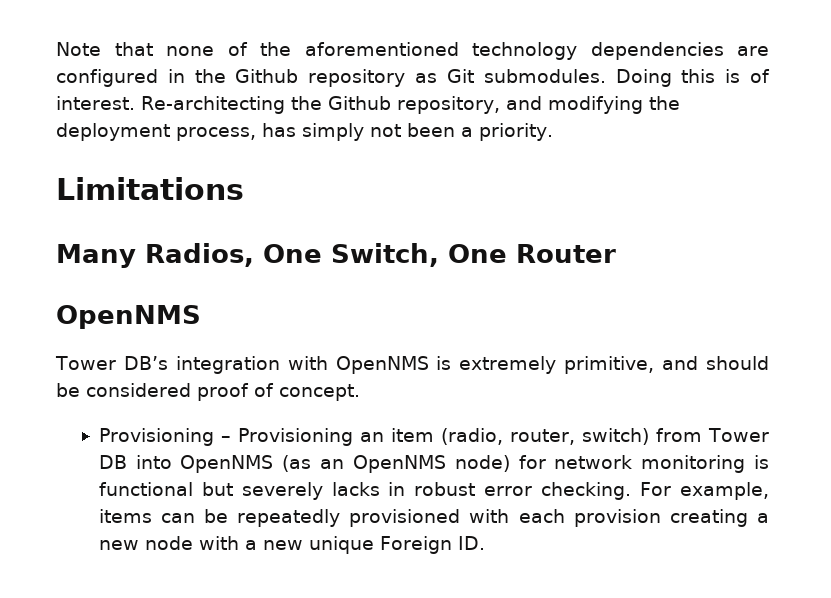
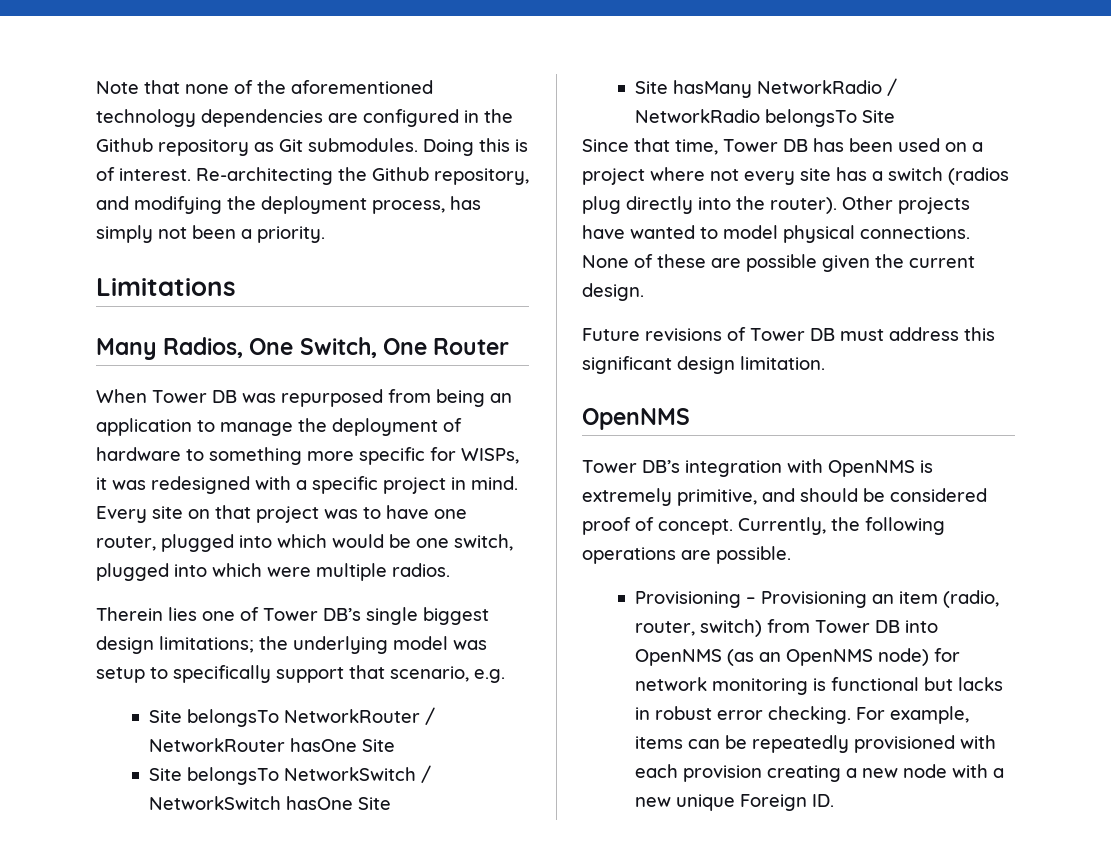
+ When Tower DB was repurposed from being an application to manage the deployment of hardware to something more specific for WISPs, it was redesigned with a specific project in mind. Every site on that project was to have one router, plugged into which would be one switch, plugged into which were multiple radios.
+ Therein lies one of Tower DB’s single biggest design limitations; the underlying model was setup to specifically support that scenario, e.g.
+ Site belongsTo NetworkRouter / NetworkRouter hasOne Site
+ Site belongsTo NetworkSwitch / NetworkSwitch hasOne Site
+ Site hasMany NetworkRadio / NetworkRadio belongsTo Site
+ Since that time, Tower DB has been used on a project where not every site has a switch (radios plug directly into the router). Other projects have wanted to model physical connections. None of these are possible given the current design.
+ Future revisions of Tower DB must address this significant design limitation.
+ Currently, the following operations are possible.
- Provisioning – Provisioning an item (radio, router, switch) from Tower DB into OpenNMS (as an OpenNMS node) for network monitoring is functional but severely lacks in robust error checking.
+ Provisioning – Provisioning an item (radio, router, switch) from Tower DB into OpenNMS (as an OpenNMS node) for network monitoring is functional but lacks in robust error checking.

